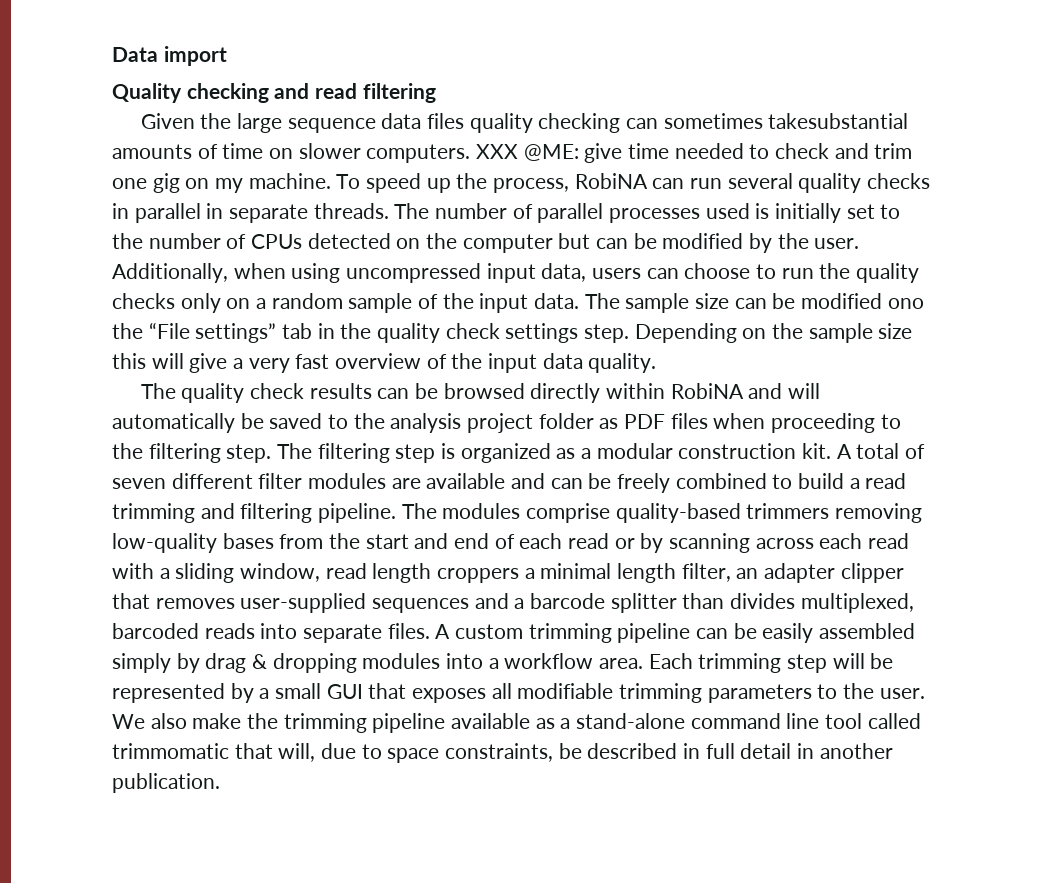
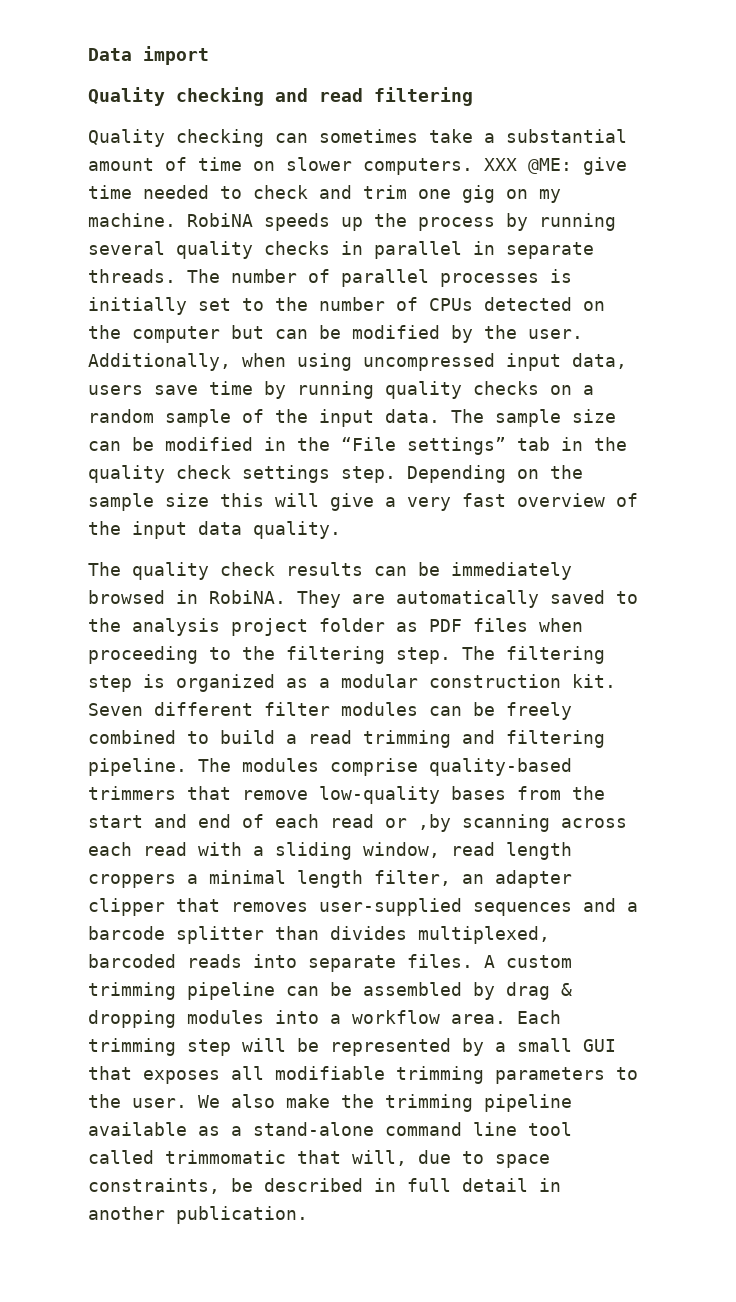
- Given the large sequence data files quality checking can sometimes takesubstantial amounts of time on slower computers.
+ Quality checking can sometimes take a substantial amount of time on slower computers.
- To speed up the process, RobiNA can run several quality checks in parallel in separate threads.
+ RobiNA speeds up the process by running several quality checks in parallel in separate threads.
- The number of parallel processes used is initially set to the number of CPUs detected on the computer but can be modified by the user.
+ The number of parallel processes is initially set to the number of CPUs detected on the computer but can be modified by the user.
- Additionally, when using uncompressed input data, users can choose to run the quality checks only on a random sample of the input data.
+ Additionally, when using uncompressed input data, users save time by running quality checks on a random sample of the input data.
- The sample size can be modified ono the “File settings” tab in the quality check settings step.
+ The sample size can be modified in the “File settings” tab in the quality check settings step.
- The quality check results can be browsed directly within RobiNA and will automatically be saved to the analysis project folder as PDF files when proceeding to the filtering step.
+ The quality check results can be immediately browsed in RobiNA. They are automatically saved to the analysis project folder as PDF files when proceeding to the filtering step.
- A total of seven different filter modules are available and can be freely combined to build a read trimming and filtering pipeline.
+ Seven different filter modules can be freely combined to build a read trimming and filtering pipeline.
- The modules comprise quality-based trimmers removing low-quality bases from the start and end of each read or by scanning across each read with a sliding window, read length croppers a minimal length filter, an adapter clipper that removes user-supplied sequences and a barcode splitter than divides multiplexed, barcoded reads into separate files.
+ The modules comprise quality-based trimmers that remove low-quality bases from the start and end of each read or ,by scanning across each read with a sliding window, read length croppers a minimal length filter, an adapter clipper that removes user-supplied sequences and a barcode splitter than divides multiplexed, barcoded reads into separate files.
- A custom trimming pipeline can be easily assembled simply by drag & dropping modules into a workflow area.
+ A custom trimming pipeline can be assembled by drag & dropping modules into a workflow area.

